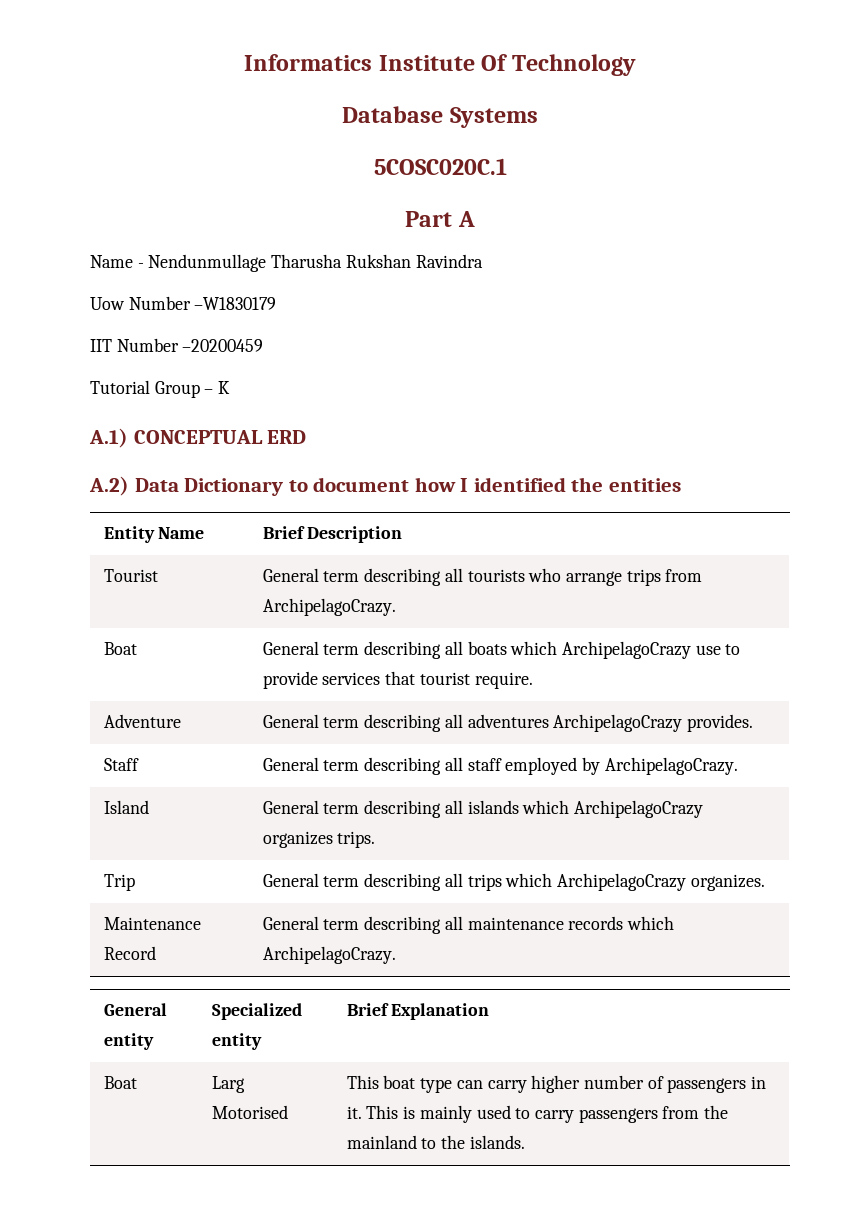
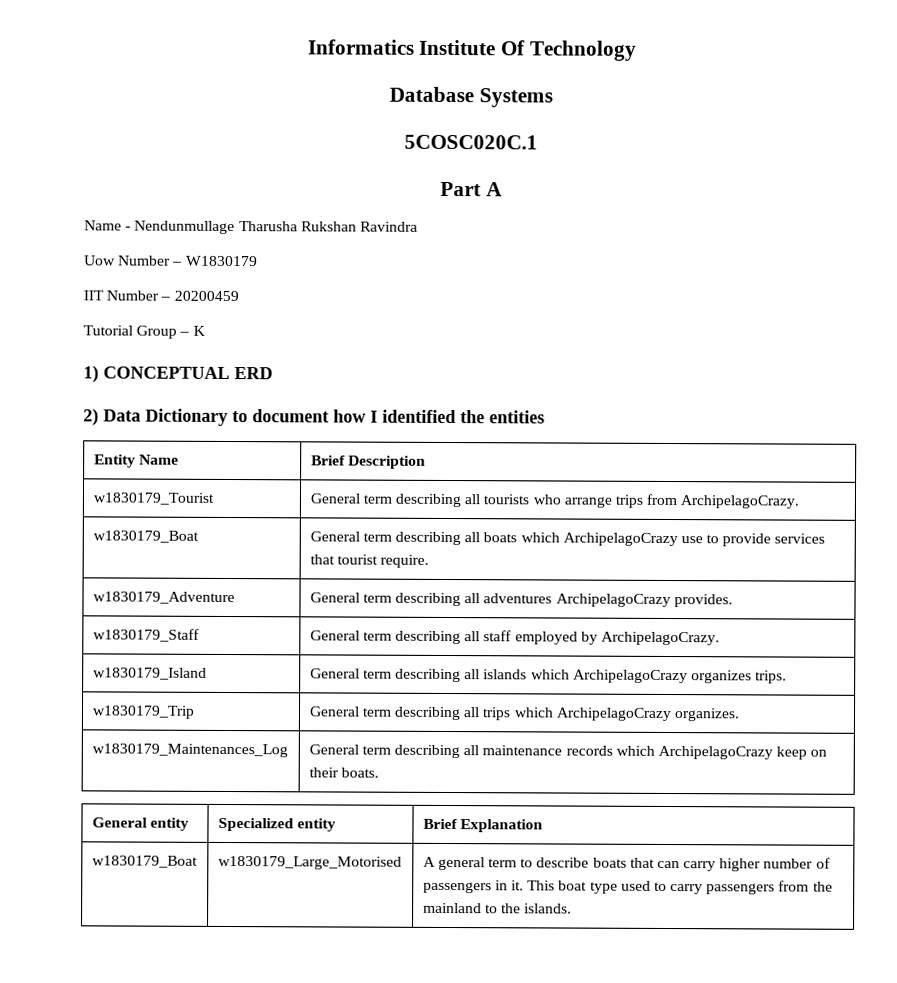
- Uow Number –W1830179
+ Uow Number – W1830179
- IIT Number –20200459
+ IIT Number – 20200459
- A.1) CONCEPTUAL ERD
+ 1) CONCEPTUAL ERD
- A.2) Data Dictionary to document how I identified the entities
+ 2) Data Dictionary to document how I identified the entities
- Tourist | General term describing all tourists who arrange trips from ArchipelagoCrazy.
+ w1830179_Tourist | General term describing all tourists who arrange trips from ArchipelagoCrazy.
- Boat | General term describing all boats which ArchipelagoCrazy use to provide services that tourist require.
+ w1830179_Boat | General term describing all boats which ArchipelagoCrazy use to provide services that tourist require.
- Adventure | General term describing all adventures ArchipelagoCrazy provides.
+ w1830179_Adventure | General term describing all adventures ArchipelagoCrazy provides.
- Staff | General term describing all staff employed by ArchipelagoCrazy.
+ w1830179_Staff | General term describing all staff employed by ArchipelagoCrazy.
- Island | General term describing all islands which ArchipelagoCrazy organizes trips.
+ w1830179_Island | General term describing all islands which ArchipelagoCrazy organizes trips.
- Trip | General term describing all trips which ArchipelagoCrazy organizes.
+ w1830179_Trip | General term describing all trips which ArchipelagoCrazy organizes.
- Maintenance Record | General term describing all maintenance records which ArchipelagoCrazy.
+ w1830179_Maintenances_Log | General term describing all maintenance records which ArchipelagoCrazy keep on their boats.
- Boat | Larg Motorised | This boat type can carry higher number of passengers in it. This is mainly used to carry passengers from the mainland to the islands.
+ w1830179_Boat | w1830179_Large_Motorised | A general term to describe boats that can carry higher number of passengers in it. This boat type used to carry passengers from the mainland to the islands.

